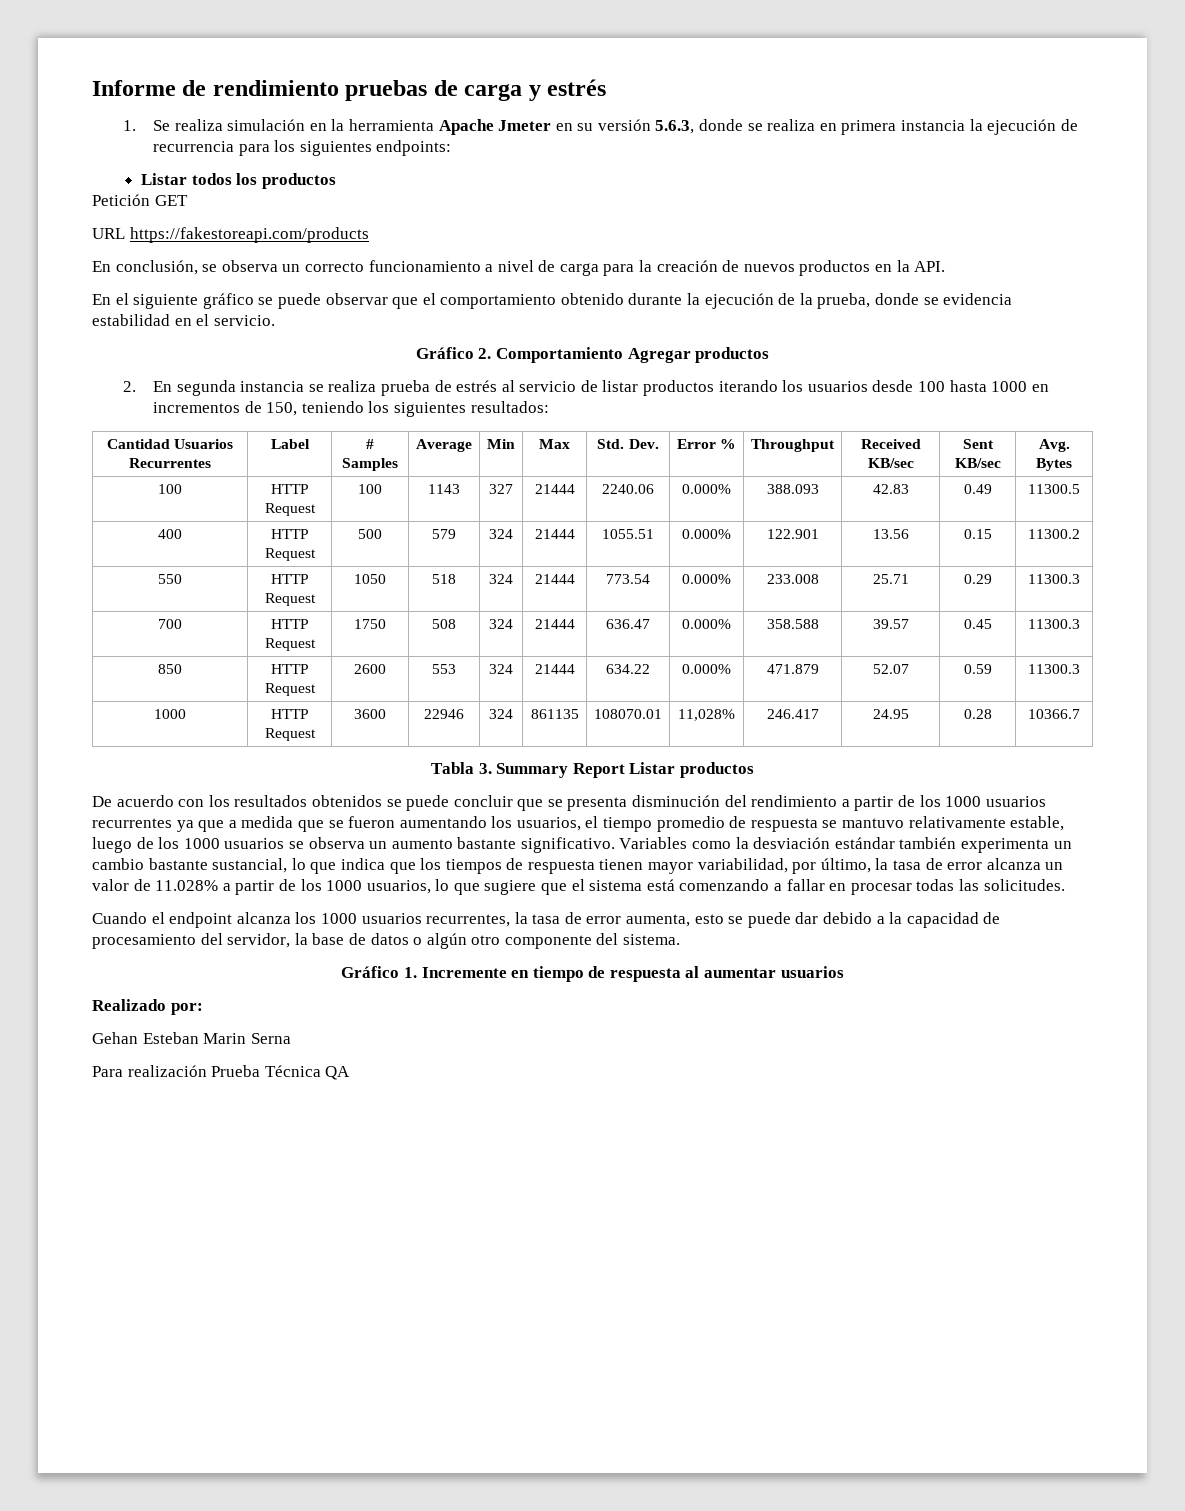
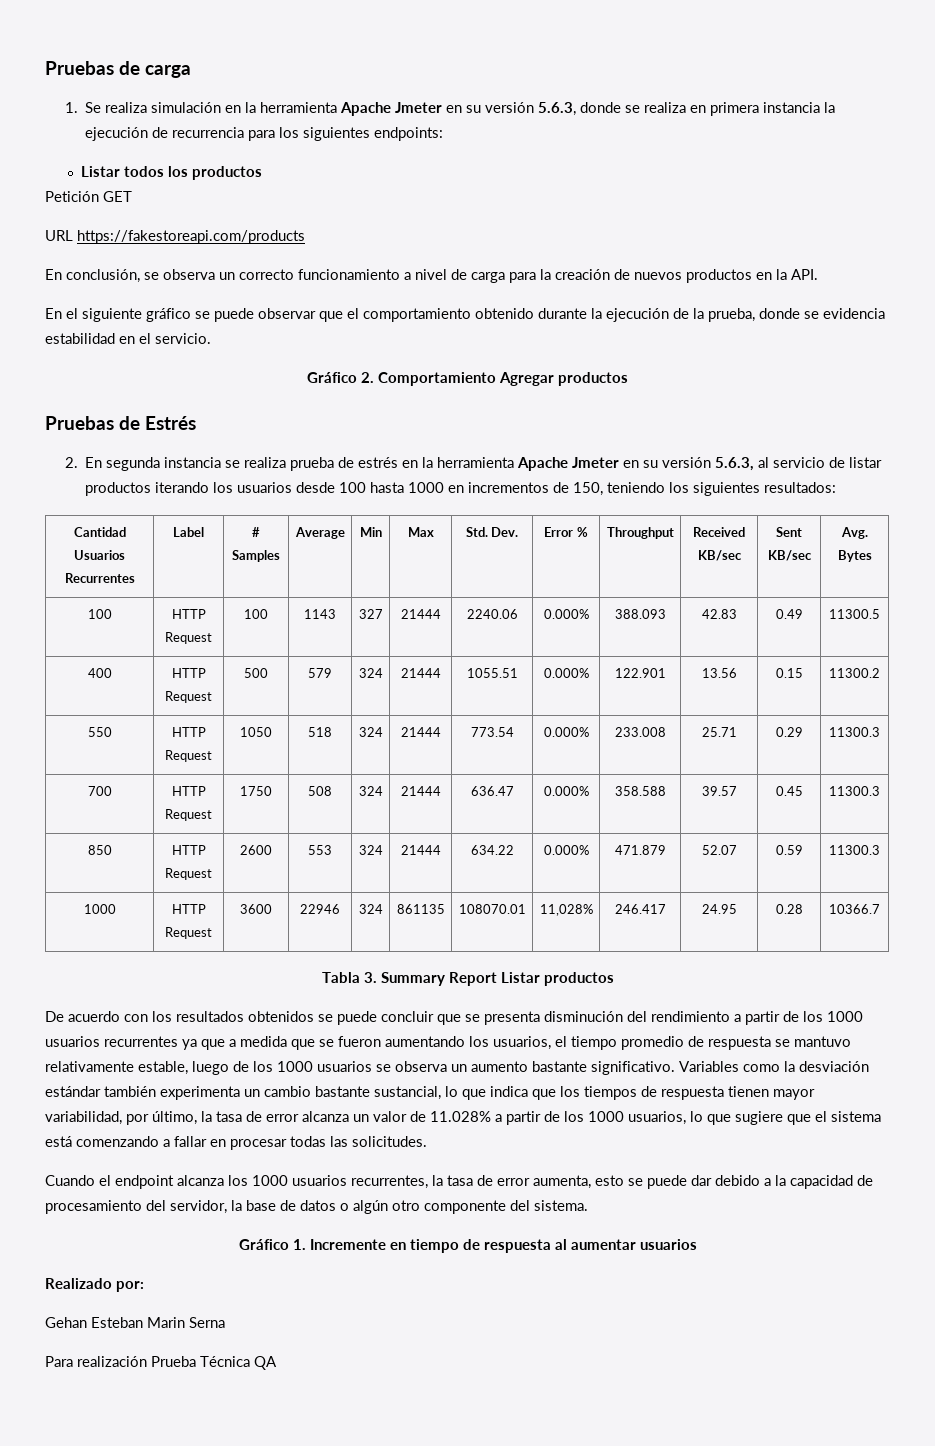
- Informe de rendimiento pruebas de carga y estrés
+ Pruebas de carga
+ Pruebas de Estrés
- 2. En segunda instancia se realiza prueba de estrés al servicio de listar productos iterando los usuarios desde 100 hasta 1000 en incrementos de 150, teniendo los siguientes resultados:
+ 2. En segunda instancia se realiza prueba de estrés en la herramienta Apache Jmeter en su versión 5.6.3, al servicio de listar productos iterando los usuarios desde 100 hasta 1000 en incrementos de 150, teniendo los siguientes resultados:

